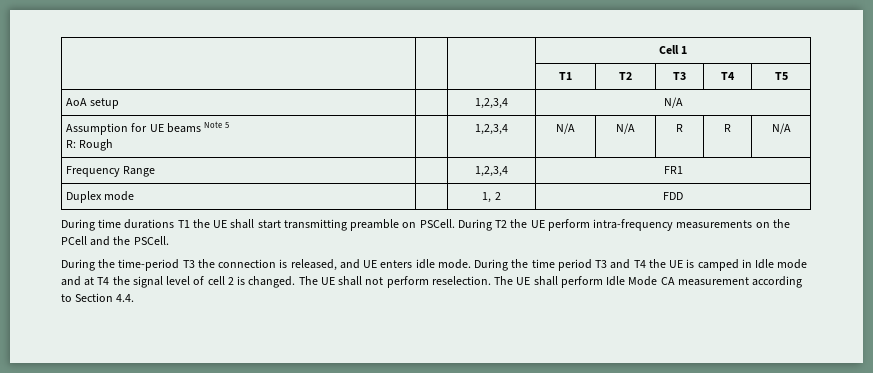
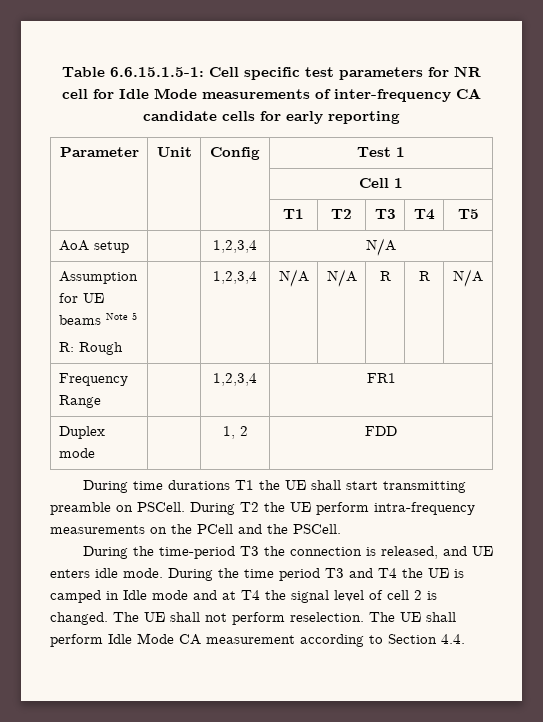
+ Table 6.6.15.1.5-1: Cell specific test parameters for NR cell for Idle Mode measurements of inter-frequency CA candidate cells for early reporting
+ Parameter | Unit | Config | Test 1

